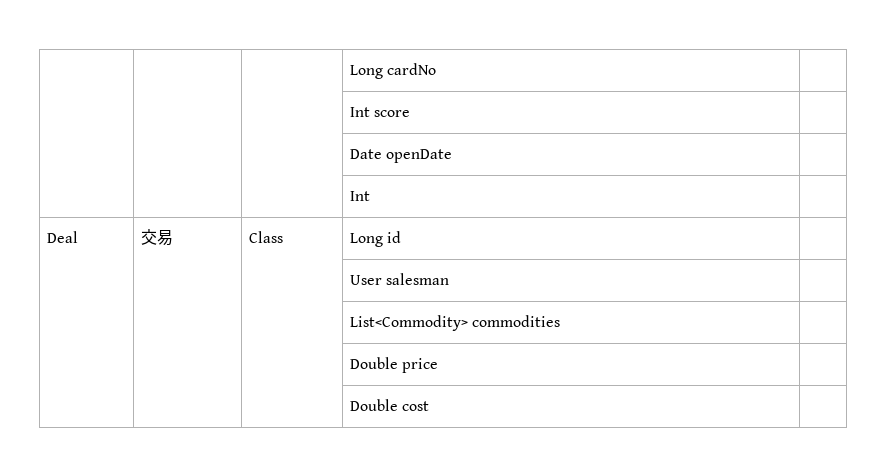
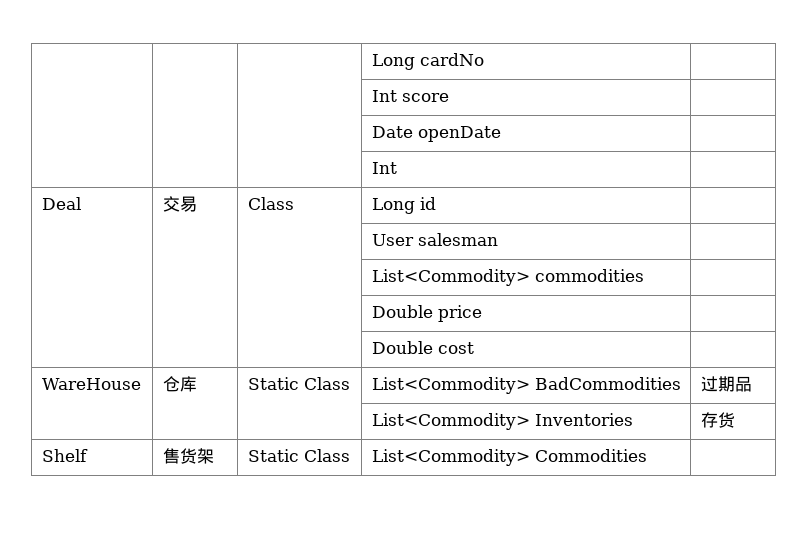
+ WareHouse | 仓库 | Static Class | List<Commodity> BadCommodities | 过期品
+ | | | List<Commodity> Inventories | 存货
+ Shelf | 售货架 | Static Class | List<Commodity> Commodities |

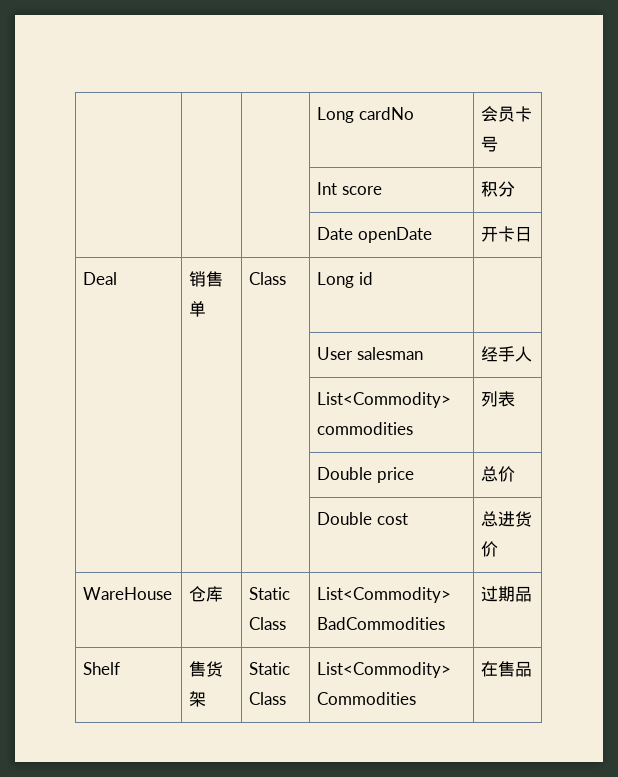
- | | | Long cardNo |
+ | | | Long cardNo | 会员卡号
- | | | Int score |
+ | | | Int score | 积分
- | | | Date openDate |
- | | | Int |
+ | | | Date openDate | 开卡日
- Deal | 交易 | Class | Long id |
+ Deal | 销售单 | Class | Long id |
- | | | User salesman |
+ | | | User salesman | 经手人
- | | | List<Commodity> commodities |
+ | | | List<Commodity> commodities | 列表
- | | | Double price |
+ | | | Double price | 总价
- | | | Double cost |
+ | | | Double cost | 总进货价
- | | | List<Commodity> Inventories | 存货
- Shelf | 售货架 | Static Class | List<Commodity> Commodities |
+ Shelf | 售货架 | Static Class | List<Commodity> Commodities | 在售品

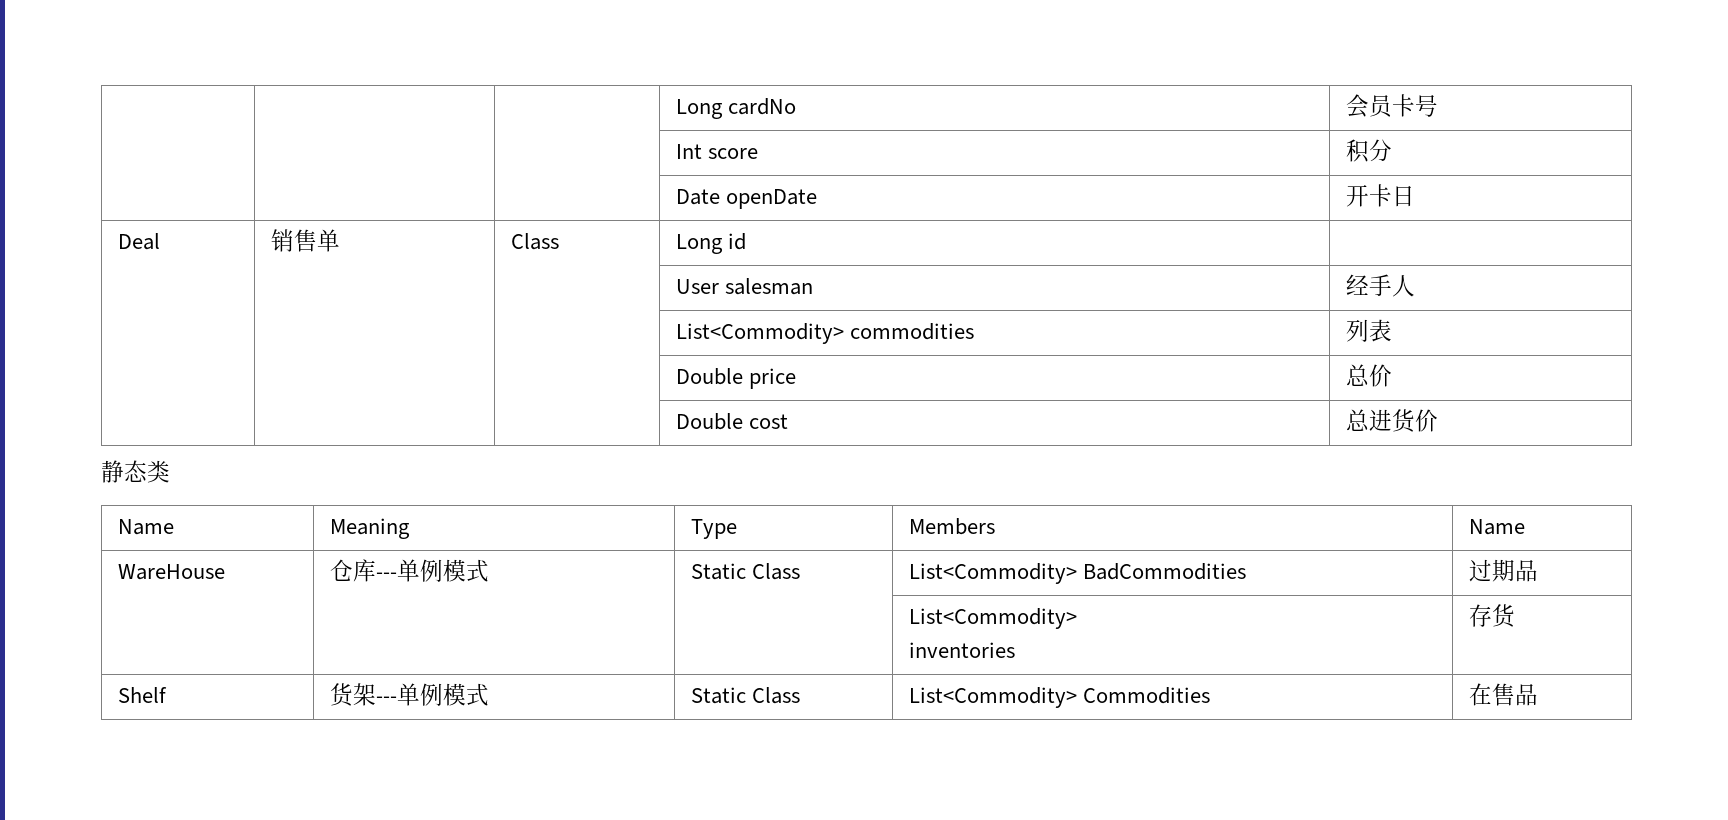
+ 静态类
+ Name | Meaning | Type | Members | Name
- WareHouse | 仓库 | Static Class | List<Commodity> BadCommodities | 过期品
+ WareHouse | 仓库---单例模式 | Static Class | List<Commodity> BadCommodities | 过期品
+ | | | List<Commodity>
+ inventories | 存货
- Shelf | 售货架 | Static Class | List<Commodity> Commodities | 在售品
+ Shelf | 货架---单例模式 | Static Class | List<Commodity> Commodities | 在售品

